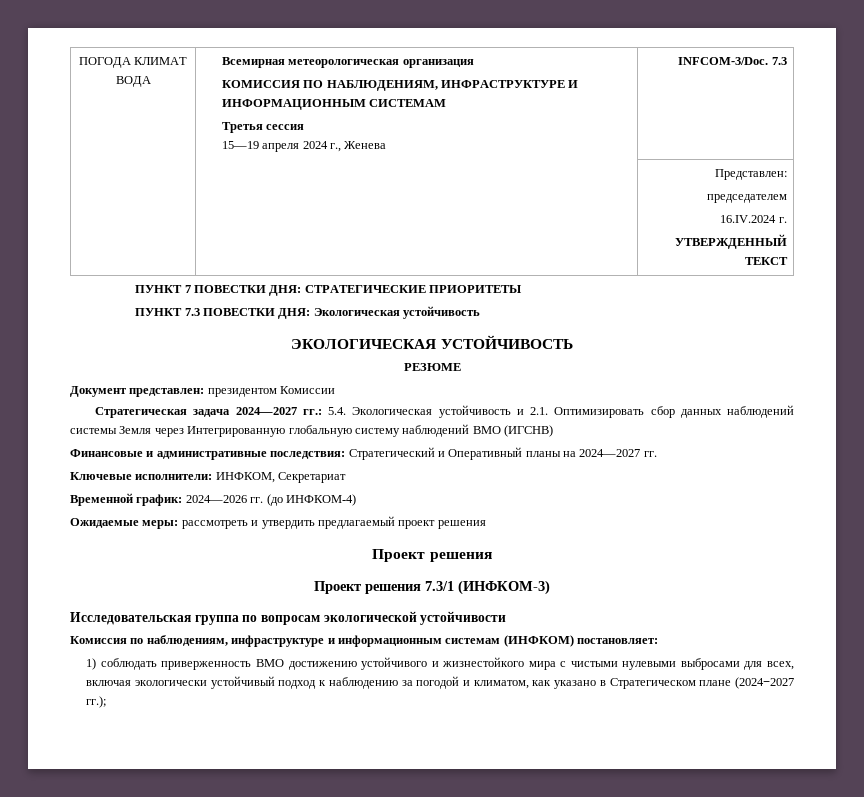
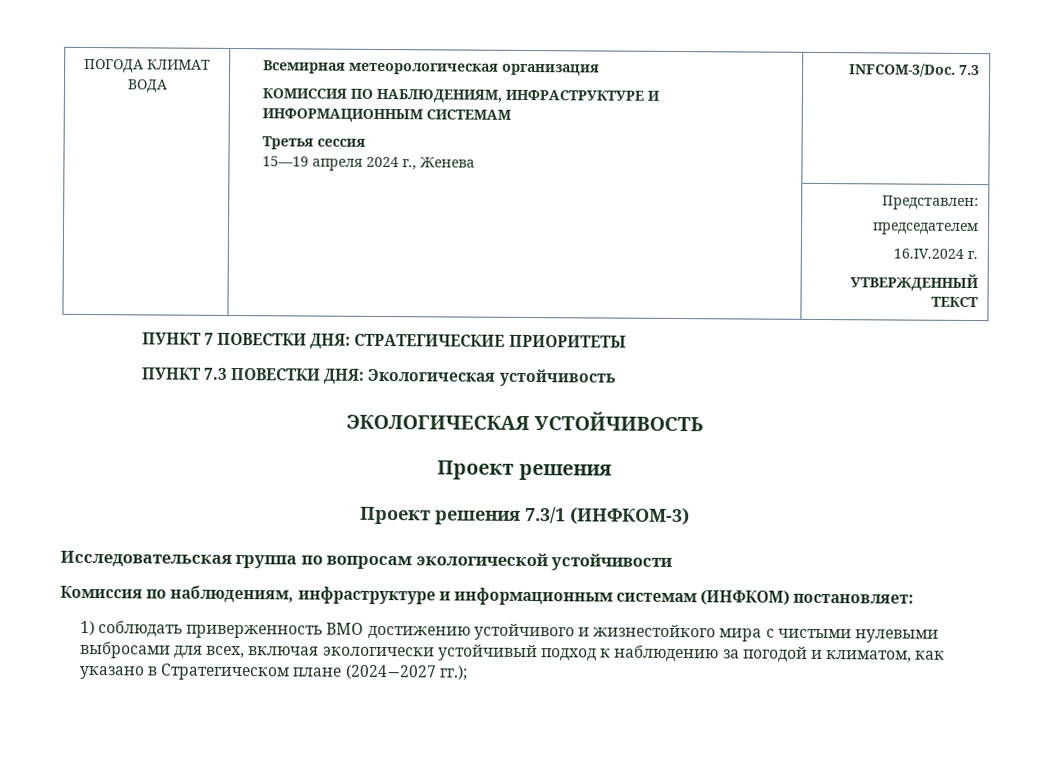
- РЕЗЮМЕ
- Документ представлен: президентом Комиссии
- Стратегическая задача 2024—2027 гг.: 5.4. Экологическая устойчивость и 2.1. Оптимизировать сбор данных наблюдений системы Земля через Интегрированную глобальную систему наблюдений ВМО (ИГСНВ)
- Финансовые и административные последствия: Стратегический и Оперативный планы на 2024—2027 гг.
- Ключевые исполнители: ИНФКОМ, Секретариат
- Временной график: 2024—2026 гг. (до ИНФКОМ-4)
- Ожидаемые меры: рассмотреть и утвердить предлагаемый проект решения

